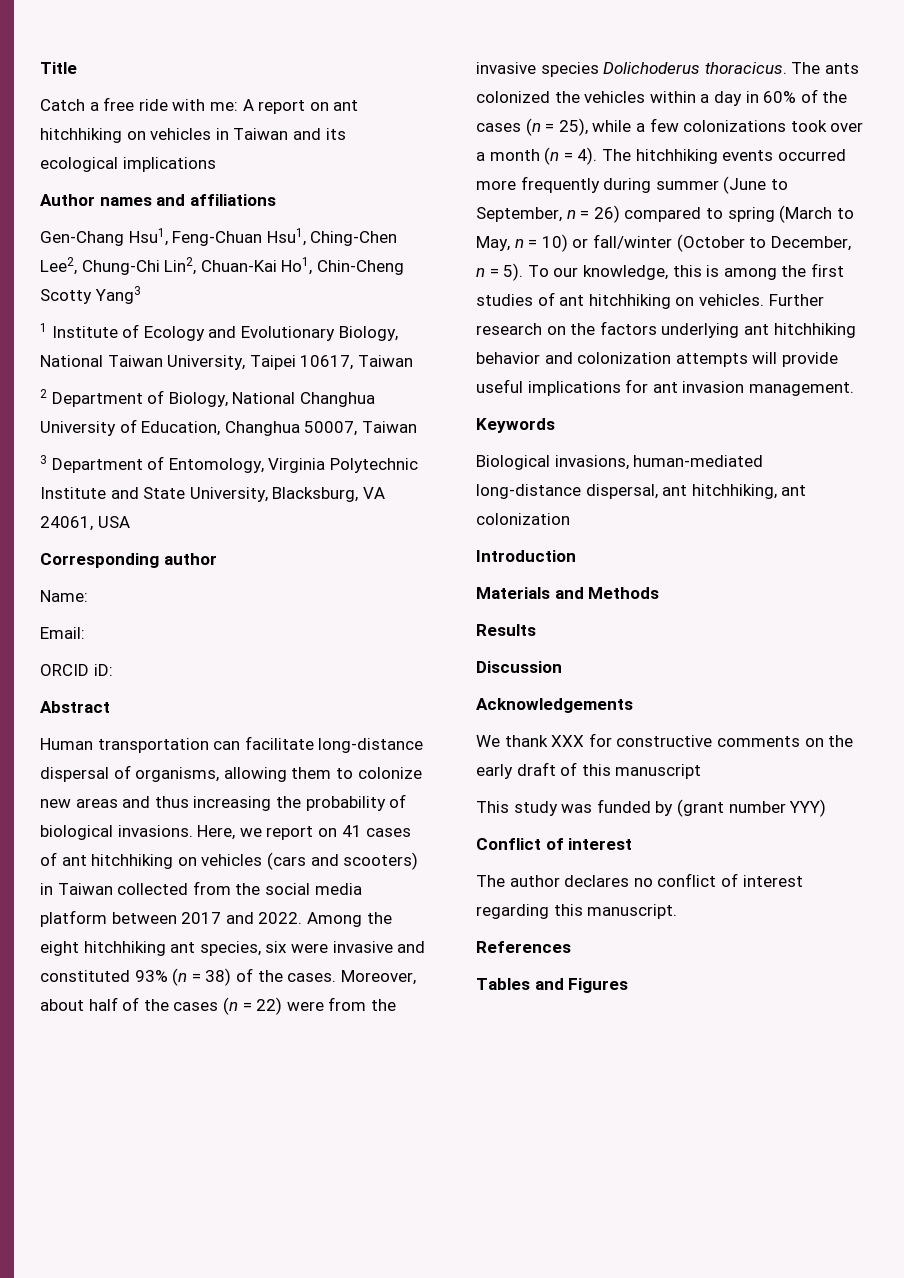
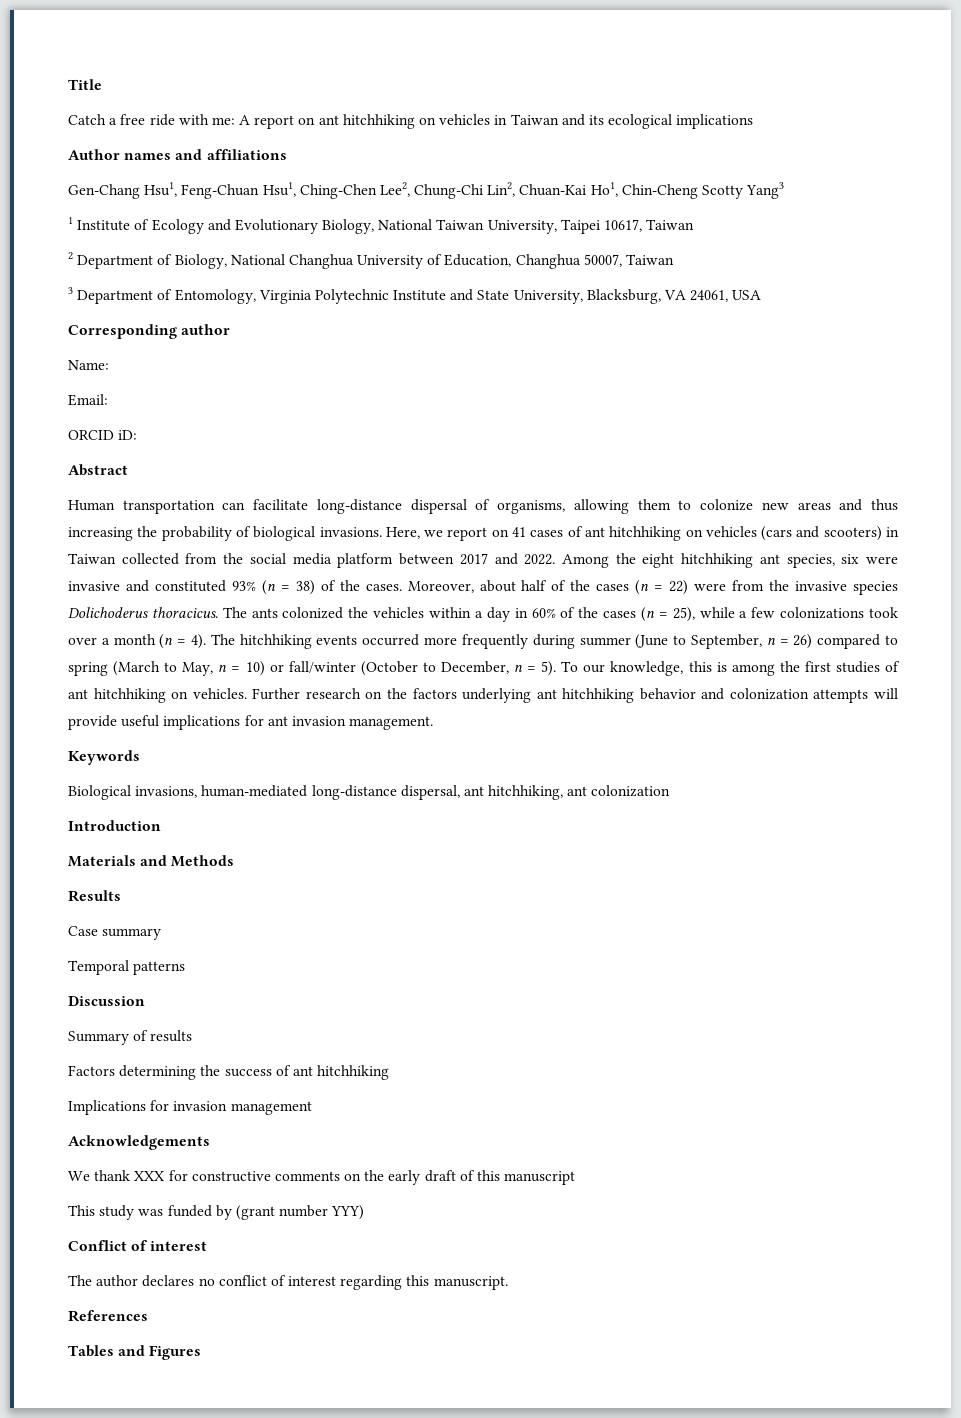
+ Case summary
+ Temporal patterns
  Discussion
+ Summary of results
+ Factors determining the success of ant hitchhiking
+ Implications for invasion management

